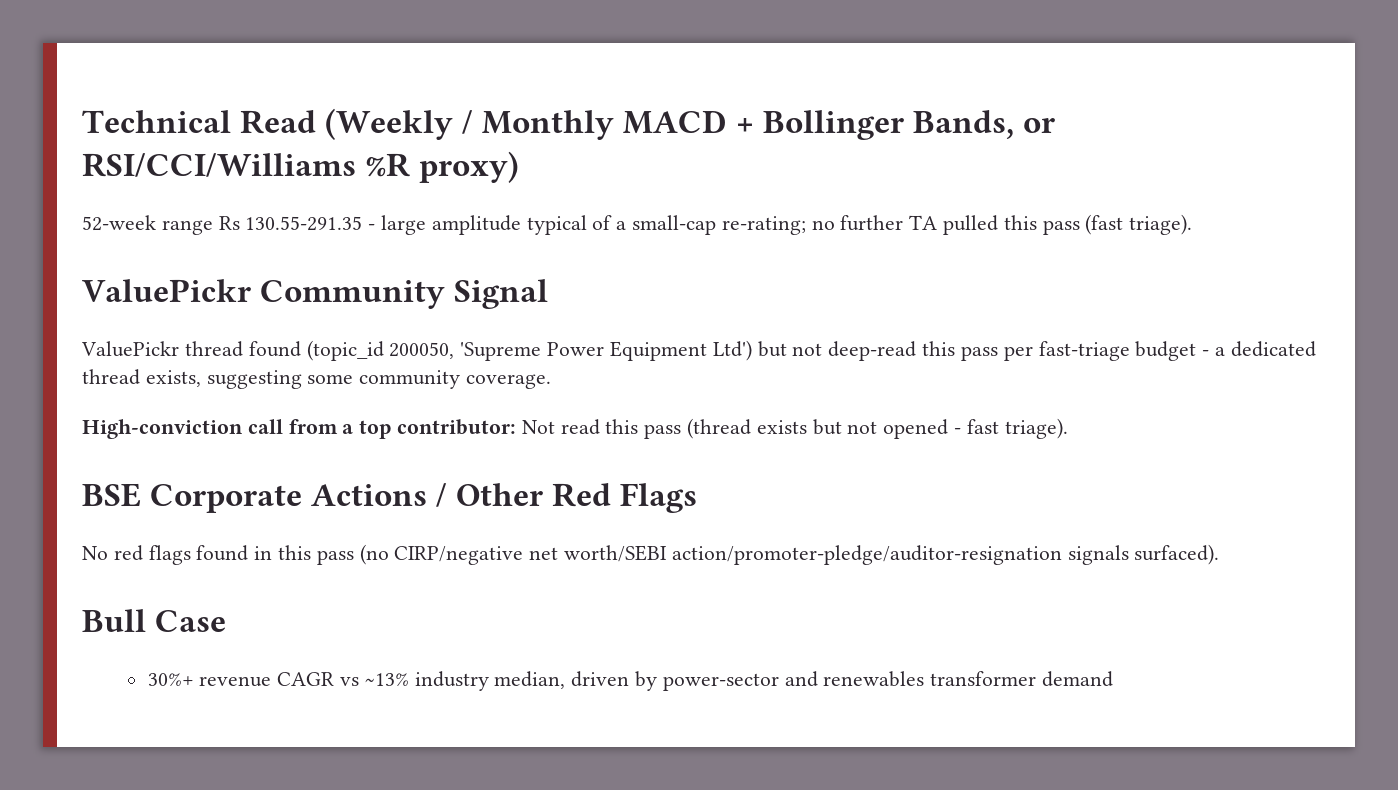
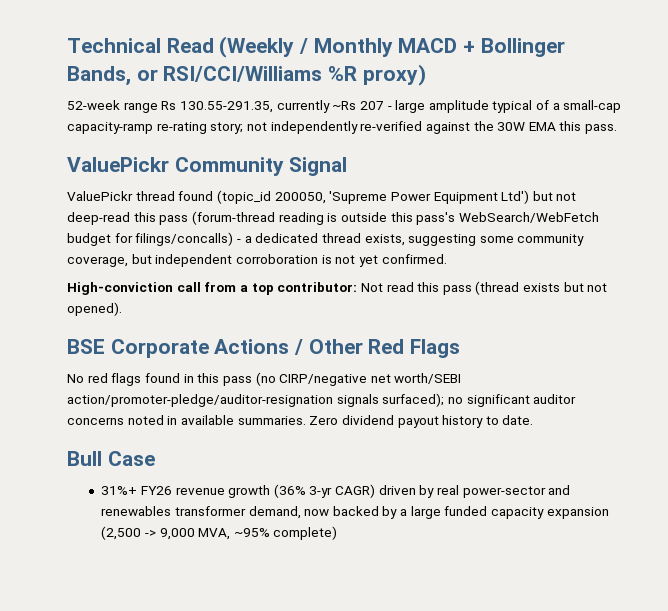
- 52-week range Rs 130.55-291.35 - large amplitude typical of a small-cap re-rating; no further TA pulled this pass (fast triage).
+ 52-week range Rs 130.55-291.35, currently ~Rs 207 - large amplitude typical of a small-cap capacity-ramp re-rating story; not independently re-verified against the 30W EMA this pass.
- ValuePickr thread found (topic_id 200050, 'Supreme Power Equipment Ltd') but not deep-read this pass per fast-triage budget - a dedicated thread exists, suggesting some community coverage.
+ ValuePickr thread found (topic_id 200050, 'Supreme Power Equipment Ltd') but not deep-read this pass (forum-thread reading is outside this pass's WebSearch/WebFetch budget for filings/concalls) - a dedicated thread exists, suggesting some community coverage, but independent corroboration is not yet confirmed.
- High-conviction call from a top contributor: Not read this pass (thread exists but not opened - fast triage).
+ High-conviction call from a top contributor: Not read this pass (thread exists but not opened).
- No red flags found in this pass (no CIRP/negative net worth/SEBI action/promoter-pledge/auditor-resignation signals surfaced).
+ No red flags found in this pass (no CIRP/negative net worth/SEBI action/promoter-pledge/auditor-resignation signals surfaced); no significant auditor concerns noted in available summaries. Zero dividend payout history to date.
  Bull Case
- 30%+ revenue CAGR vs ~13% industry median, driven by power-sector and renewables transformer demand
+ 31%+ FY26 revenue growth (36% 3-yr CAGR) driven by real power-sector and renewables transformer demand, now backed by a large funded capacity expansion (2,500 -> 9,000 MVA, ~95% complete)

